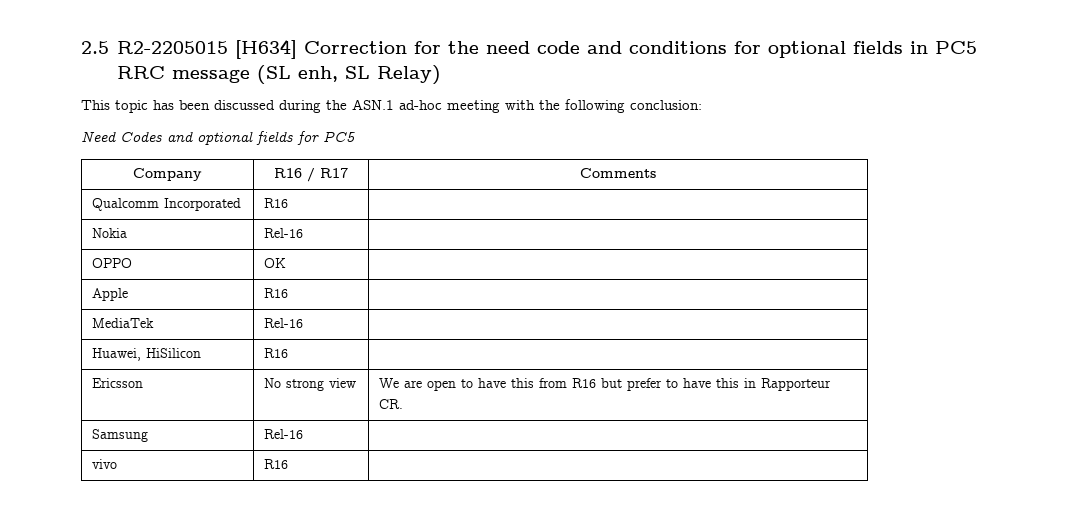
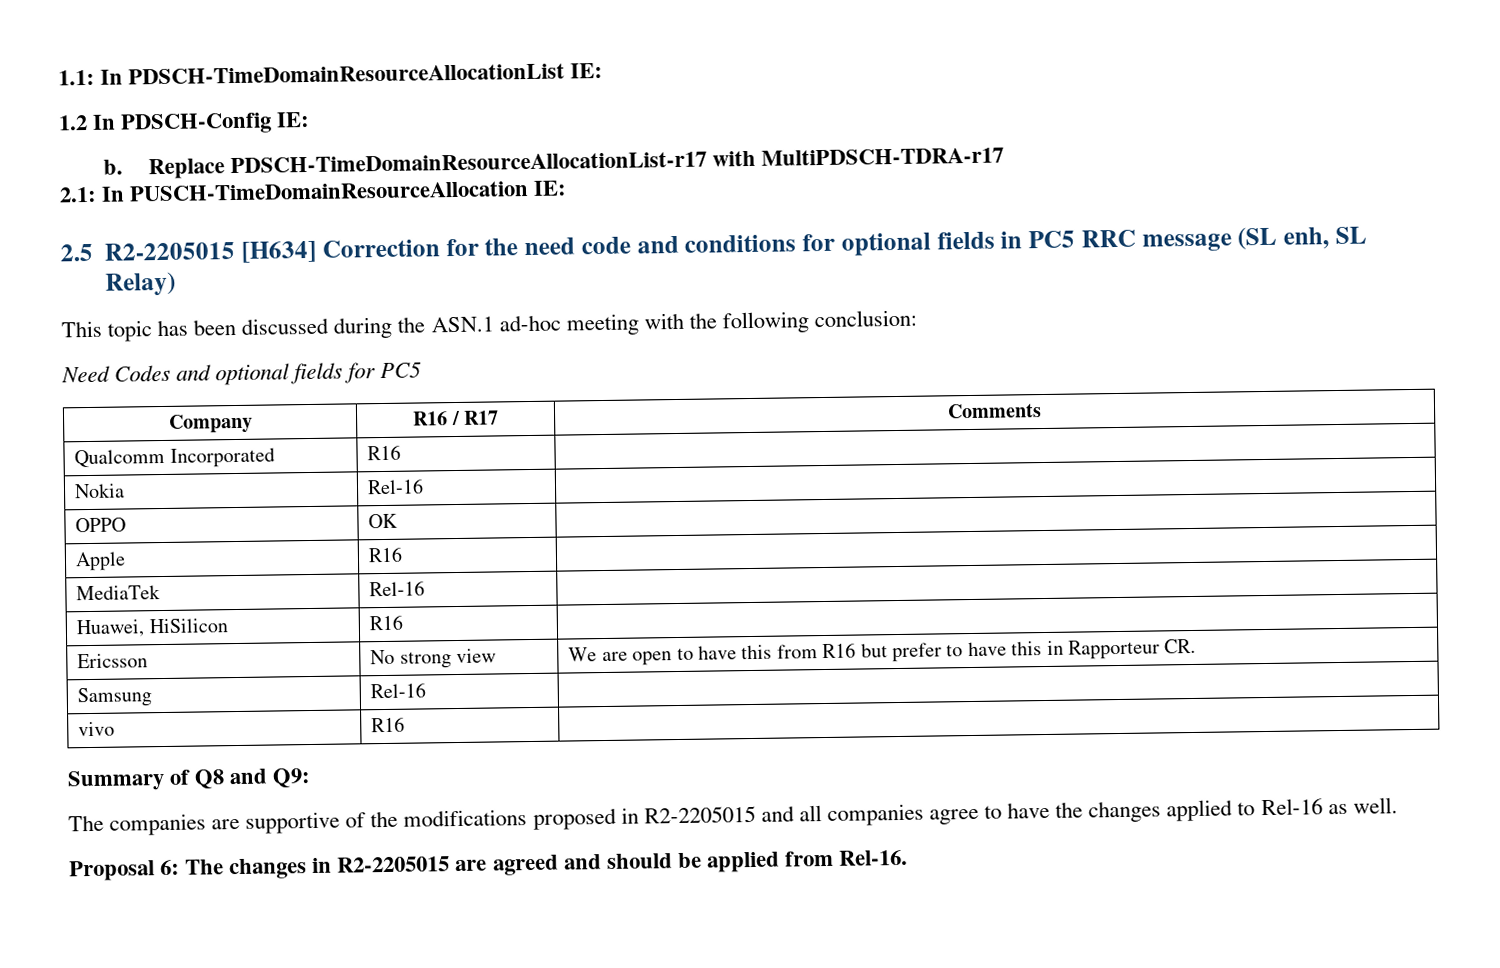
+ 1.1: In PDSCH-TimeDomainResourceAllocationList IE:
+ 1.2 In PDSCH-Config IE:
+ b. Replace PDSCH-TimeDomainResourceAllocationList-r17 with MultiPDSCH-TDRA-r17
+ 2.1: In PUSCH-TimeDomainResourceAllocation IE:
+ Summary of Q8 and Q9:
+ The companies are supportive of the modifications proposed in R2-2205015 and all companies agree to have the changes applied to Rel-16 as well.
+ Proposal 6: The changes in R2-2205015 are agreed and should be applied from Rel-16.

